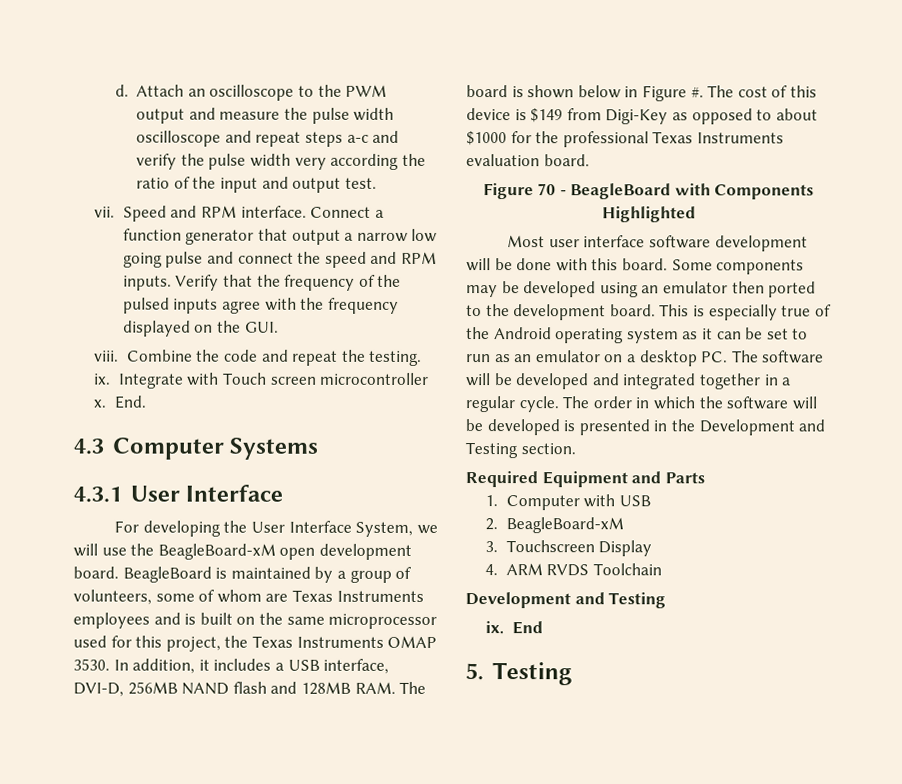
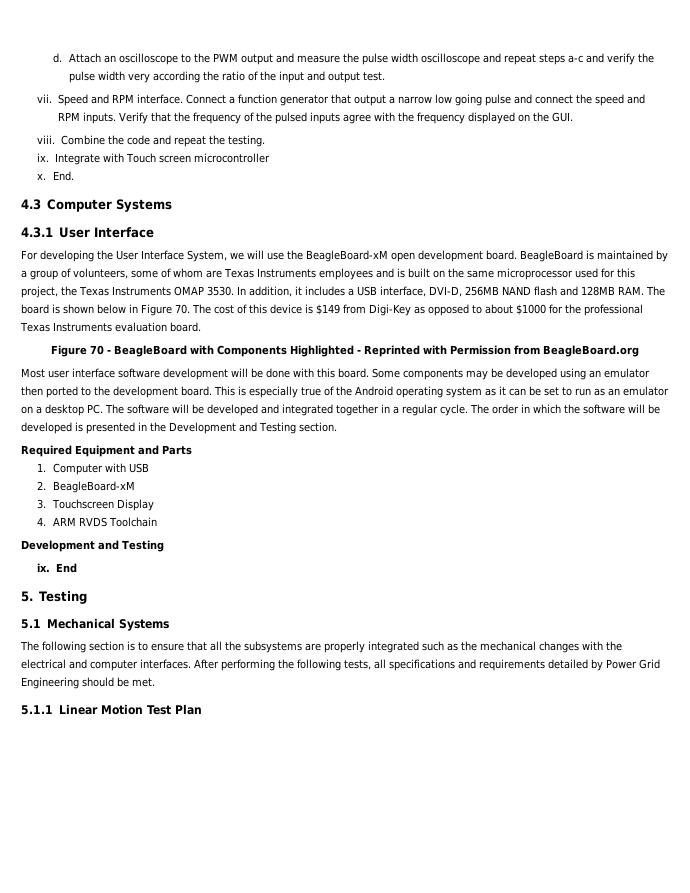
- In addition, it includes a USB interface, DVI-D, 256MB NAND flash and 128MB RAM. The board is shown below in Figure #. The cost of this device is $149 from Digi-Key as opposed to about $1000 for the professional Texas Instruments evaluation board.
+ In addition, it includes a USB interface, DVI-D, 256MB NAND flash and 128MB RAM. The board is shown below in Figure 70. The cost of this device is $149 from Digi-Key as opposed to about $1000 for the professional Texas Instruments evaluation board.
- Figure 70 - BeagleBoard with Components Highlighted
+ Figure 70 - BeagleBoard with Components Highlighted - Reprinted with Permission from BeagleBoard.org
+ 5.1 Mechanical Systems
+ The following section is to ensure that all the subsystems are properly integrated such as the mechanical changes with the electrical and computer interfaces. After performing the following tests, all specifications and requirements detailed by Power Grid Engineering should be met.
+ 5.1.1 Linear Motion Test Plan

